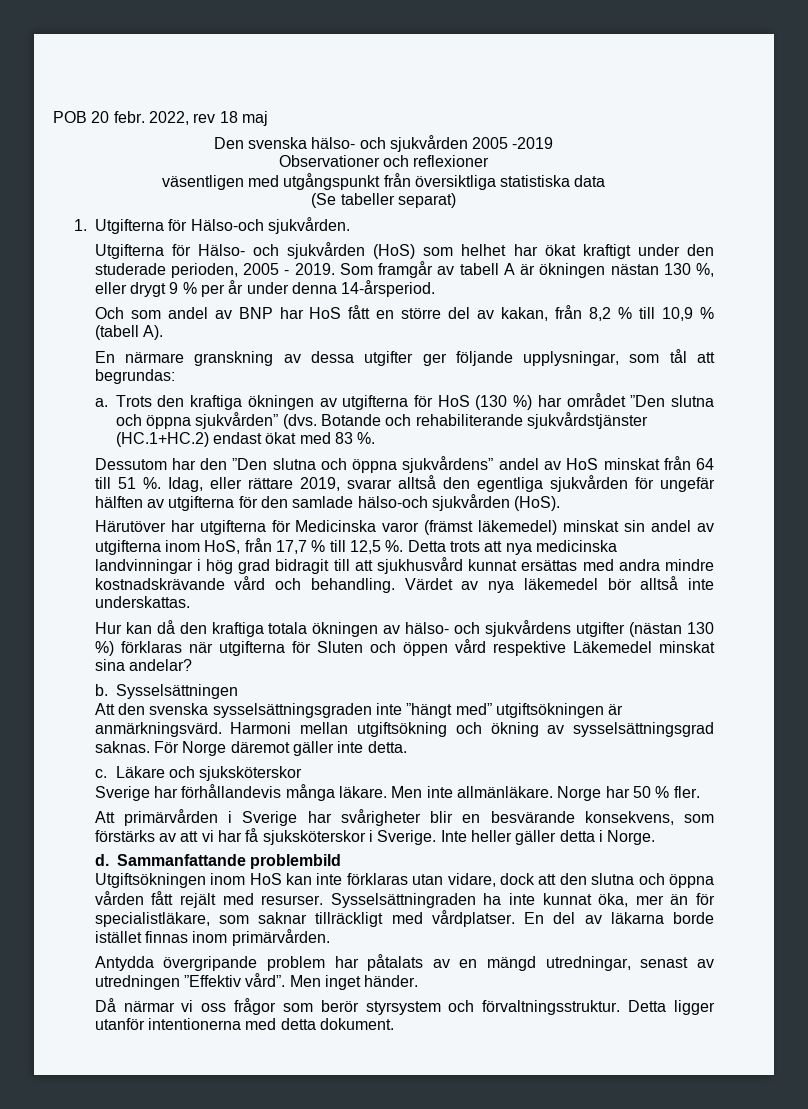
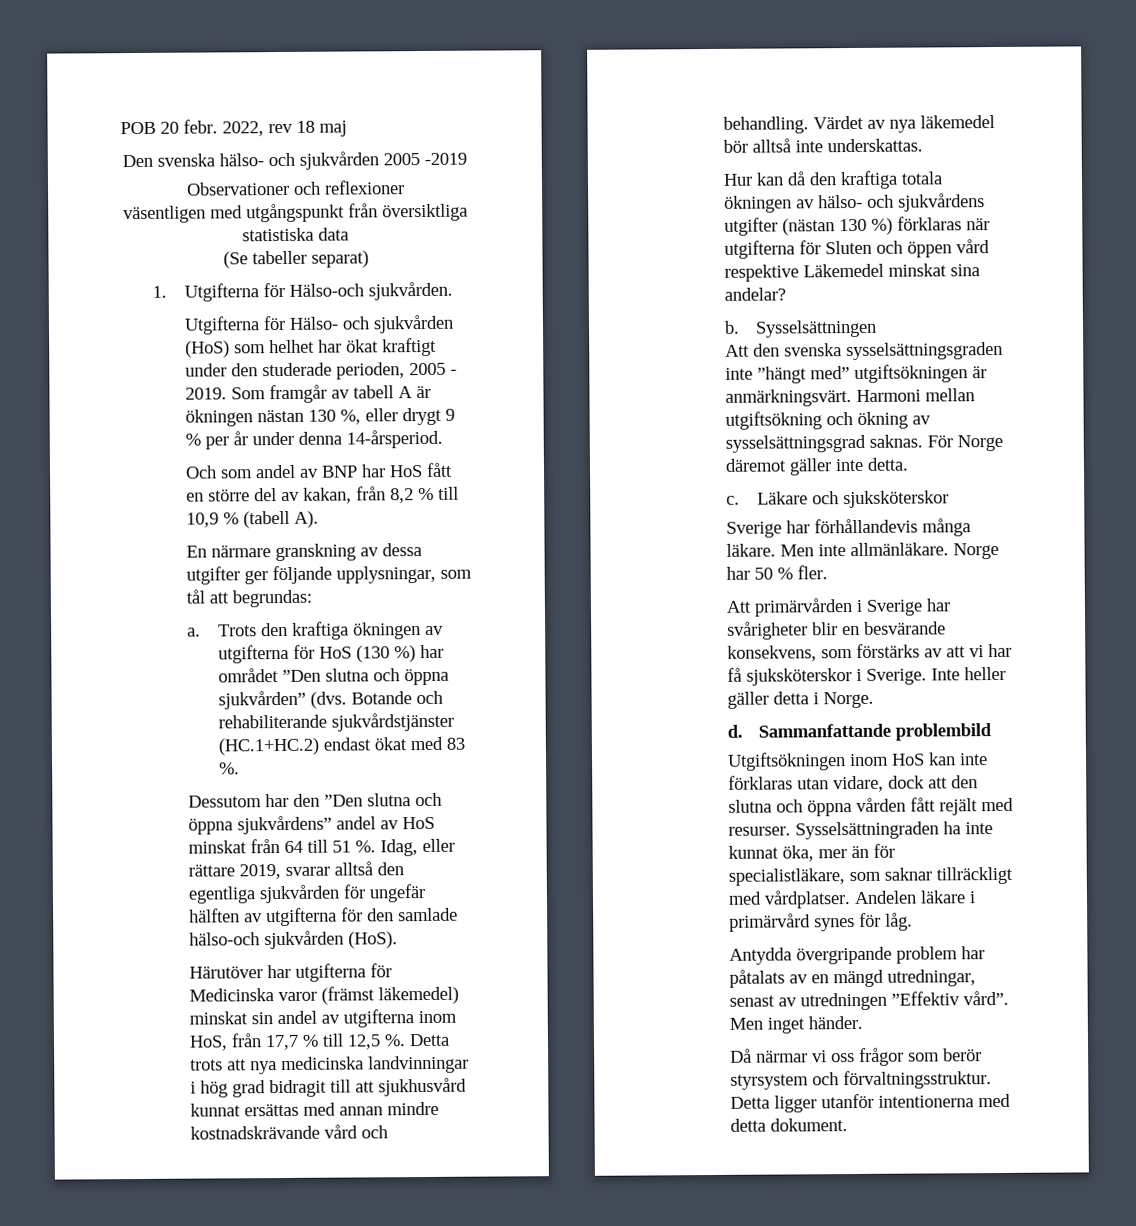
- Detta trots att nya medicinska landvinningar i hög grad bidragit till att sjukhusvård kunnat ersättas med andra mindre kostnadskrävande vård och behandling.
+ Detta trots att nya medicinska landvinningar i hög grad bidragit till att sjukhusvård kunnat ersättas med annan mindre kostnadskrävande vård och behandling.
- Att den svenska sysselsättningsgraden inte ”hängt med” utgiftsökningen är anmärkningsvärd.
+ Att den svenska sysselsättningsgraden inte ”hängt med” utgiftsökningen är anmärkningsvärt.
- En del av läkarna borde istället finnas inom primärvården.
+ Andelen läkare i primärvård synes för låg.

